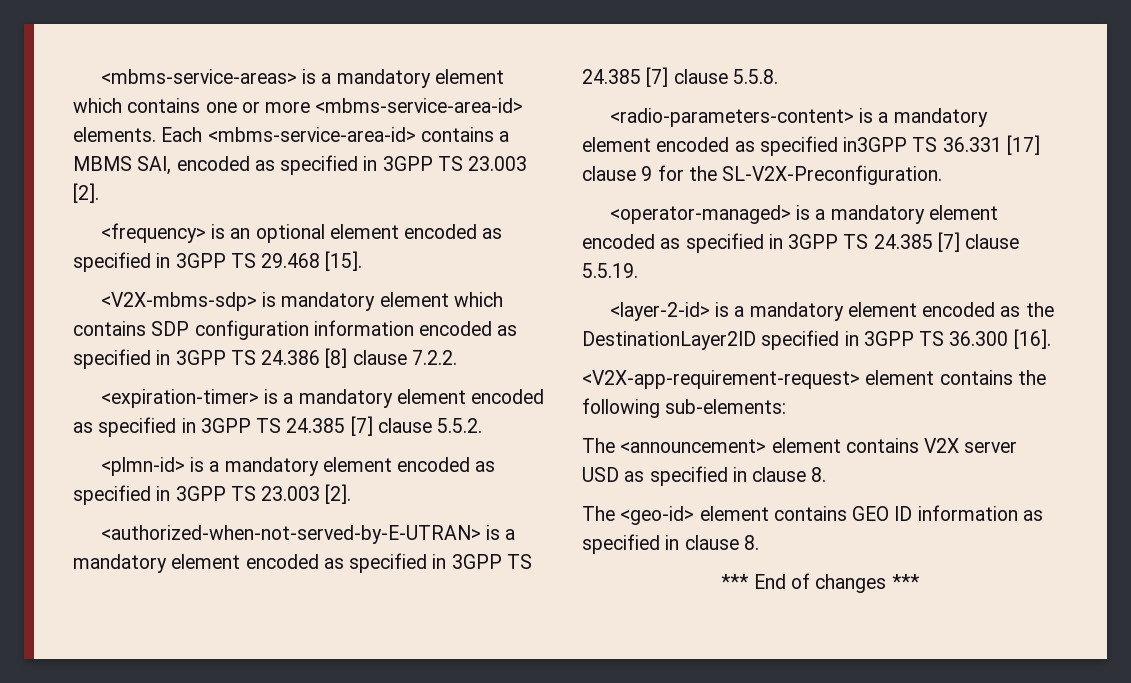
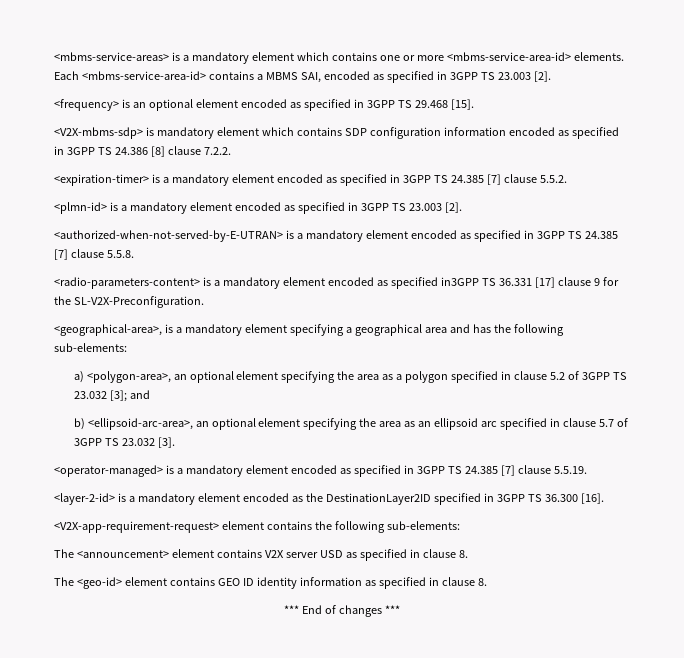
+ <geographical-area>, is a mandatory element specifying a geographical area and has the following sub-elements:
+ a) <polygon-area>, an optional element specifying the area as a polygon specified in clause 5.2 of 3GPP TS 23.032 [3]; and
+ b) <ellipsoid-arc-area>, an optional element specifying the area as an ellipsoid arc specified in clause 5.7 of 3GPP TS 23.032 [3].
- The <geo-id> element contains GEO ID information as specified in clause 8.
+ The <geo-id> element contains GEO ID identity information as specified in clause 8.

